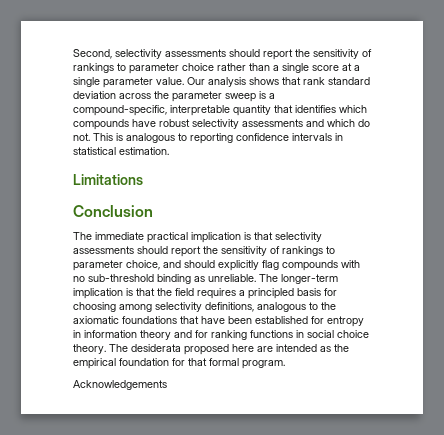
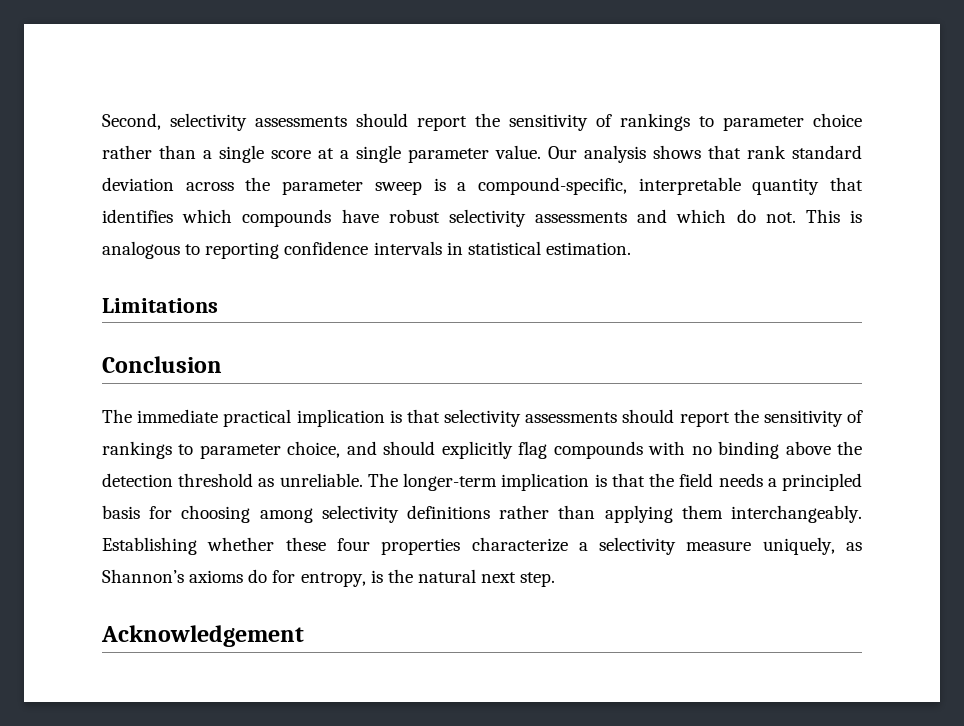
- The immediate practical implication is that selectivity assessments should report the sensitivity of rankings to parameter choice, and should explicitly flag compounds with no sub-threshold binding as unreliable.
+ The immediate practical implication is that selectivity assessments should report the sensitivity of rankings to parameter choice, and should explicitly flag compounds with no binding above the detection threshold as unreliable.
- The longer-term implication is that the field requires a principled basis for choosing among selectivity definitions, analogous to the axiomatic foundations that have been established for entropy in information theory and for ranking functions in social choice theory. The desiderata proposed here are intended as the empirical foundation for that formal program.
- Acknowledgements
+ The longer-term implication is that the field needs a principled basis for choosing among selectivity definitions rather than applying them interchangeably. Establishing whether these four properties characterize a selectivity measure uniquely, as Shannon’s axioms do for entropy, is the natural next step.
+ Acknowledgement

